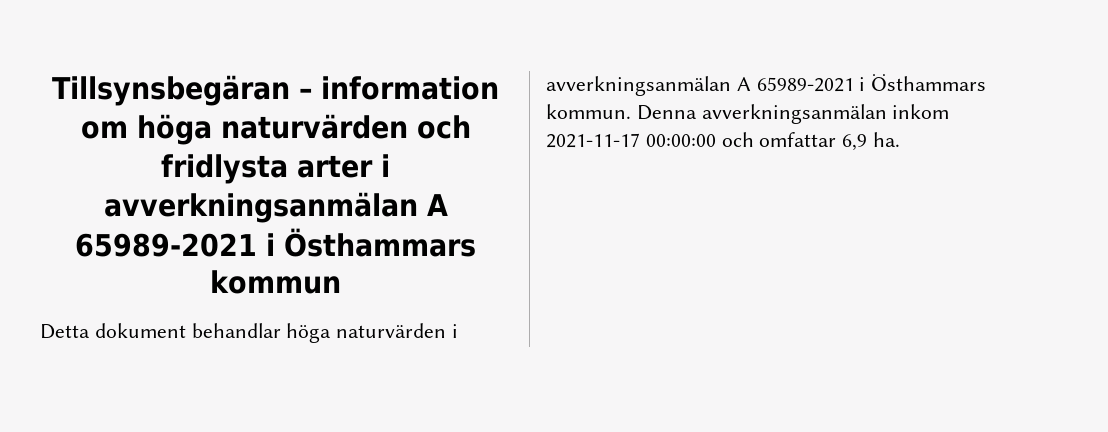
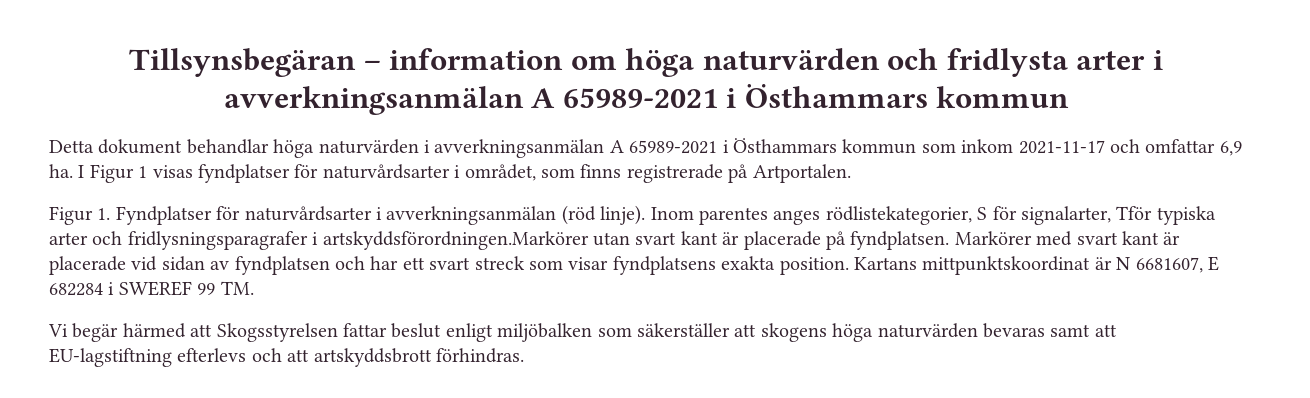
- Detta dokument behandlar höga naturvärden i avverkningsanmälan A 65989-2021 i Östhammars kommun. Denna avverkningsanmälan inkom 2021-11-17 00:00:00 och omfattar 6,9 ha.
+ Detta dokument behandlar höga naturvärden i avverkningsanmälan A 65989-2021 i Östhammars kommun som inkom 2021-11-17 och omfattar 6,9 ha.
+ I Figur 1 visas fyndplatser för naturvårdsarter i området, som finns registrerade på Artportalen.
+ Figur 1. Fyndplatser för naturvårdsarter i avverkningsanmälan (röd linje). Inom parentes anges rödlistekategorier, S för signalarter, Tför typiska arter och fridlysningsparagrafer i artskyddsförordningen.Markörer utan svart kant är placerade på fyndplatsen. Markörer med svart kant är placerade vid sidan av fyndplatsen och har ett svart streck som visar fyndplatsens exakta position. Kartans mittpunktskoordinat är N 6681607, E 682284 i SWEREF 99 TM.
+ Vi begär härmed att Skogsstyrelsen fattar beslut enligt miljöbalken som säkerställer att skogens höga naturvärden bevaras samt att EU-lagstiftning efterlevs och att artskyddsbrott förhindras.

